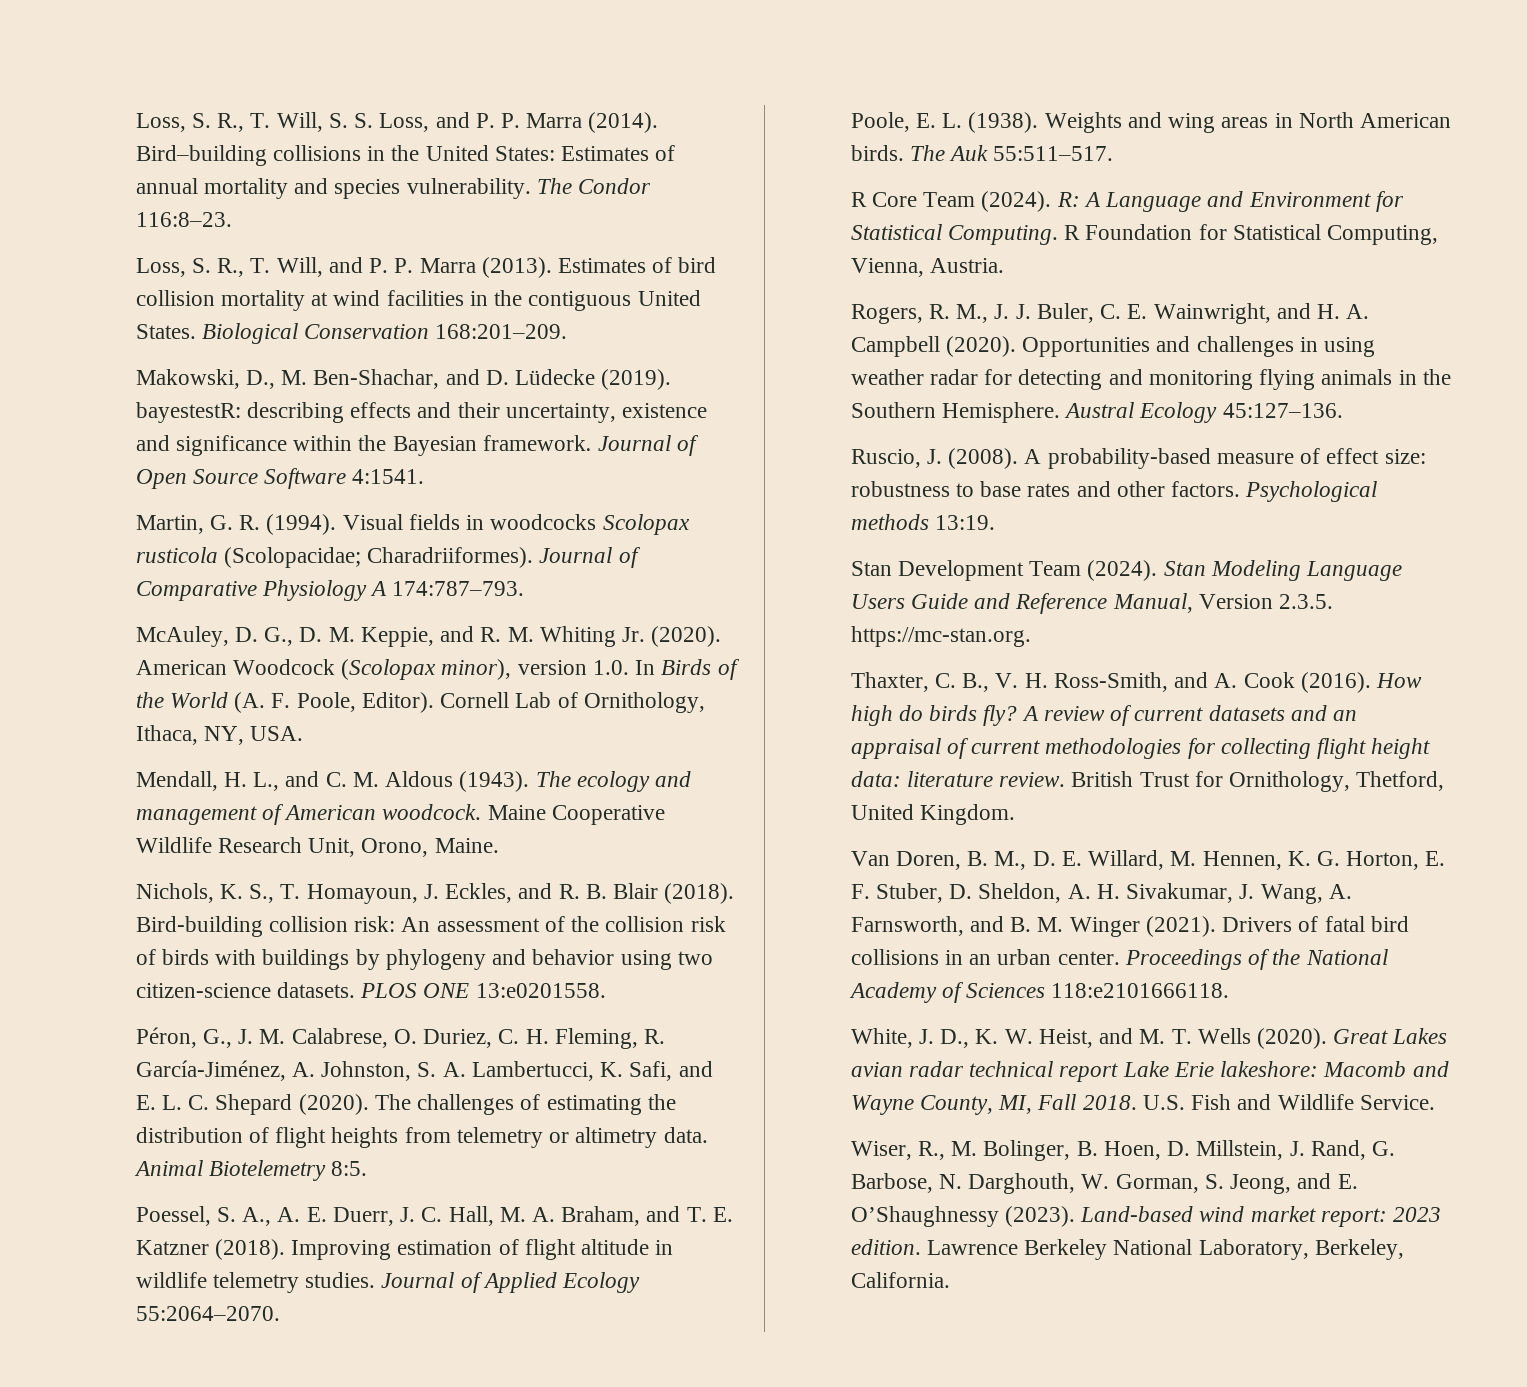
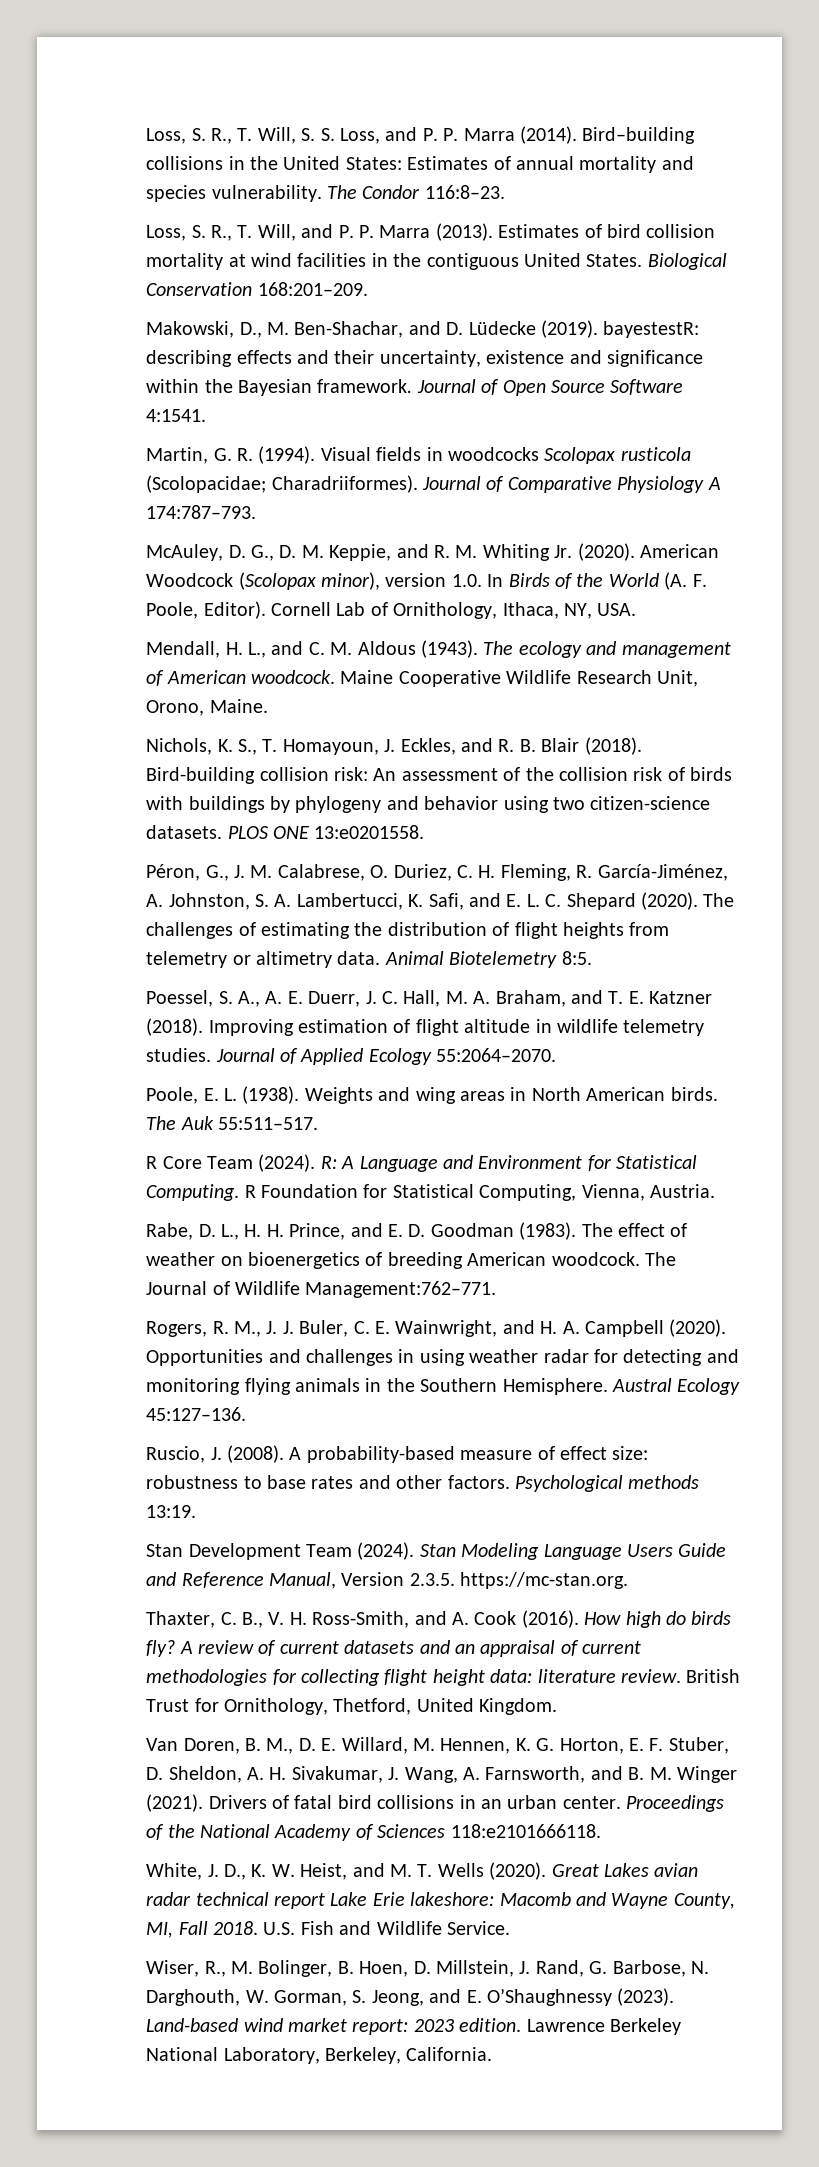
+ Rabe, D. L., H. H. Prince, and E. D. Goodman (1983). The effect of weather on bioenergetics of breeding American woodcock. The Journal of Wildlife Management:762–771.

